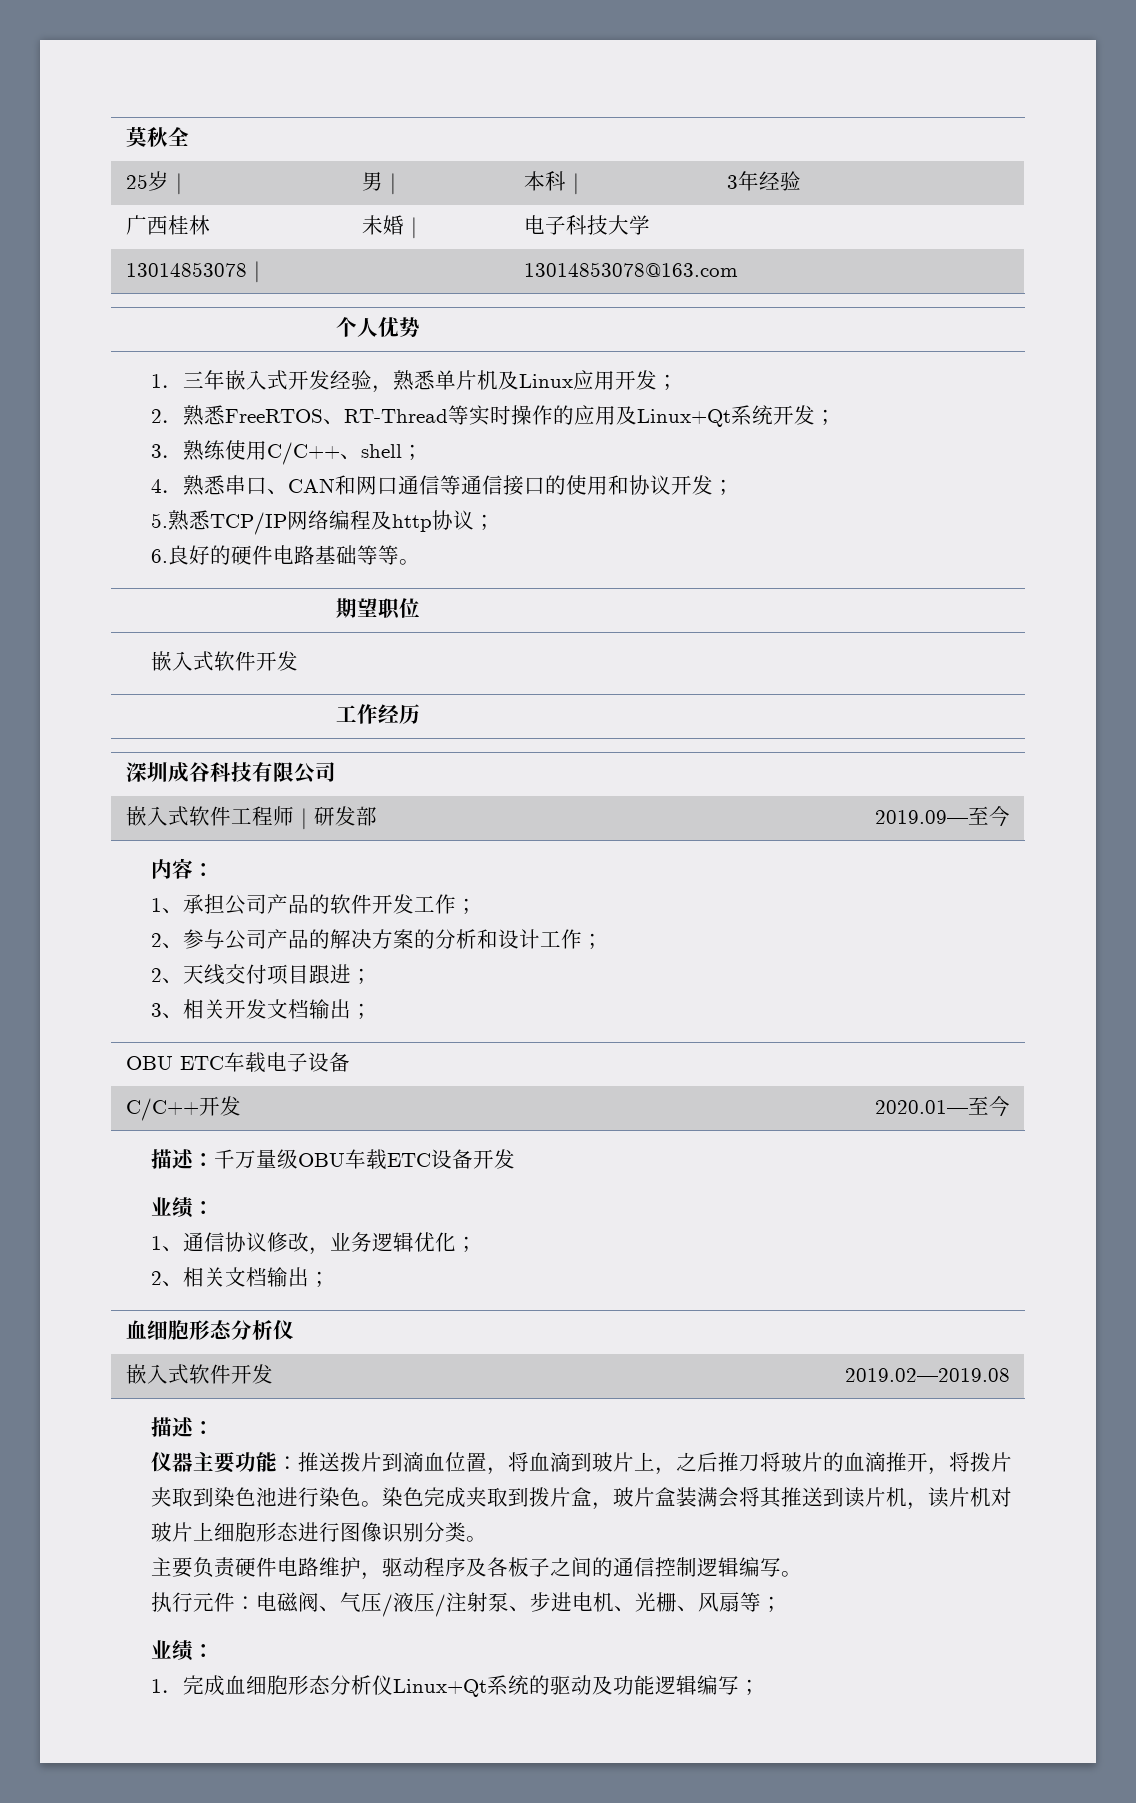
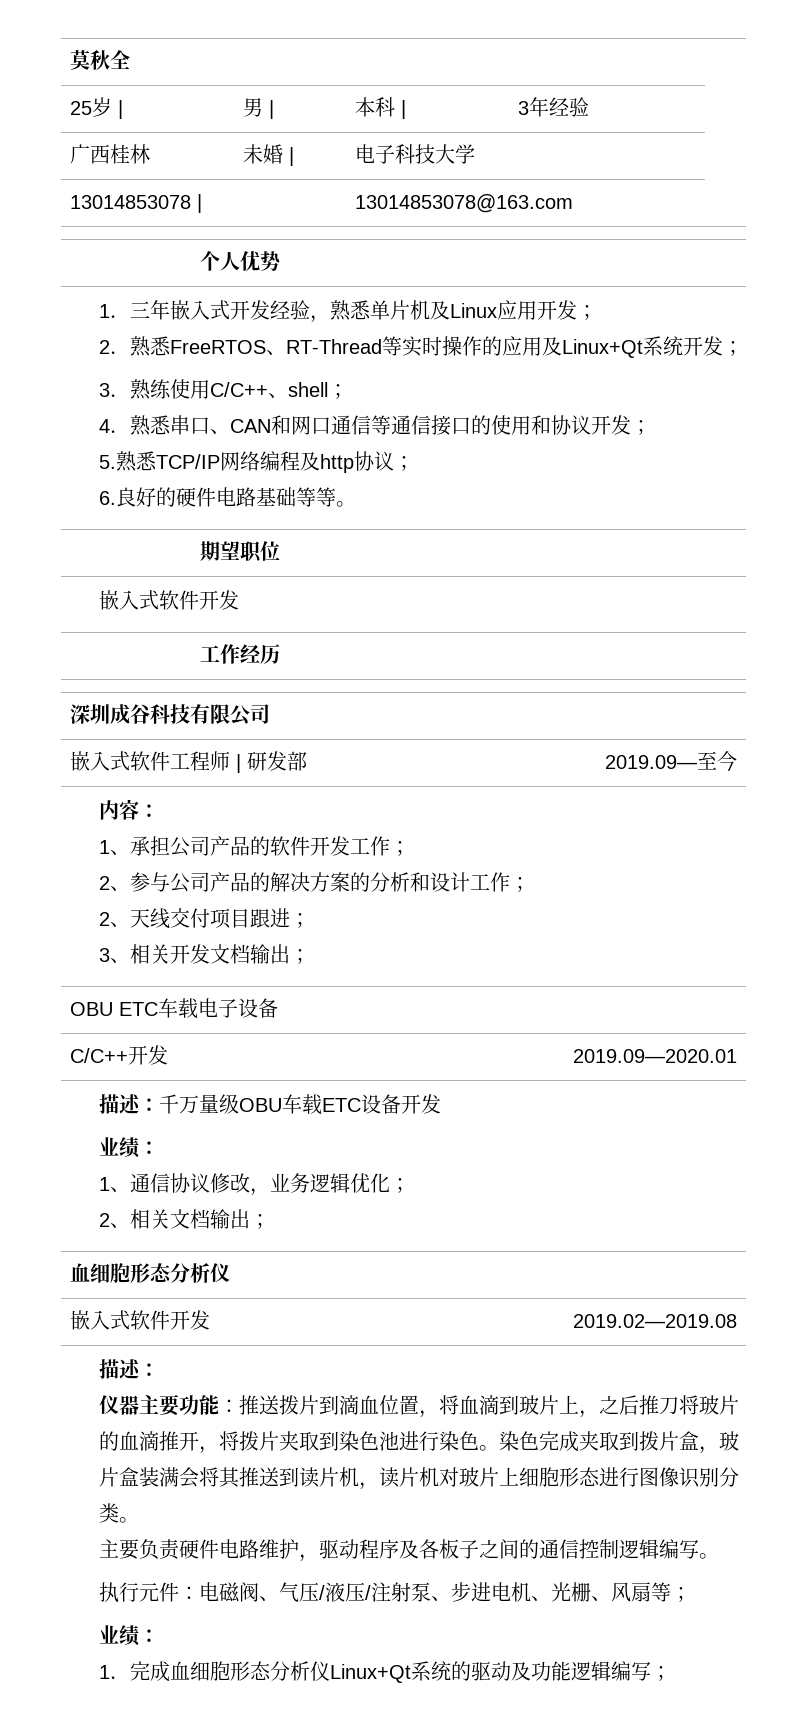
- C/C++开发 | 2020.01—至今
+ C/C++开发 | 2019.09—2020.01

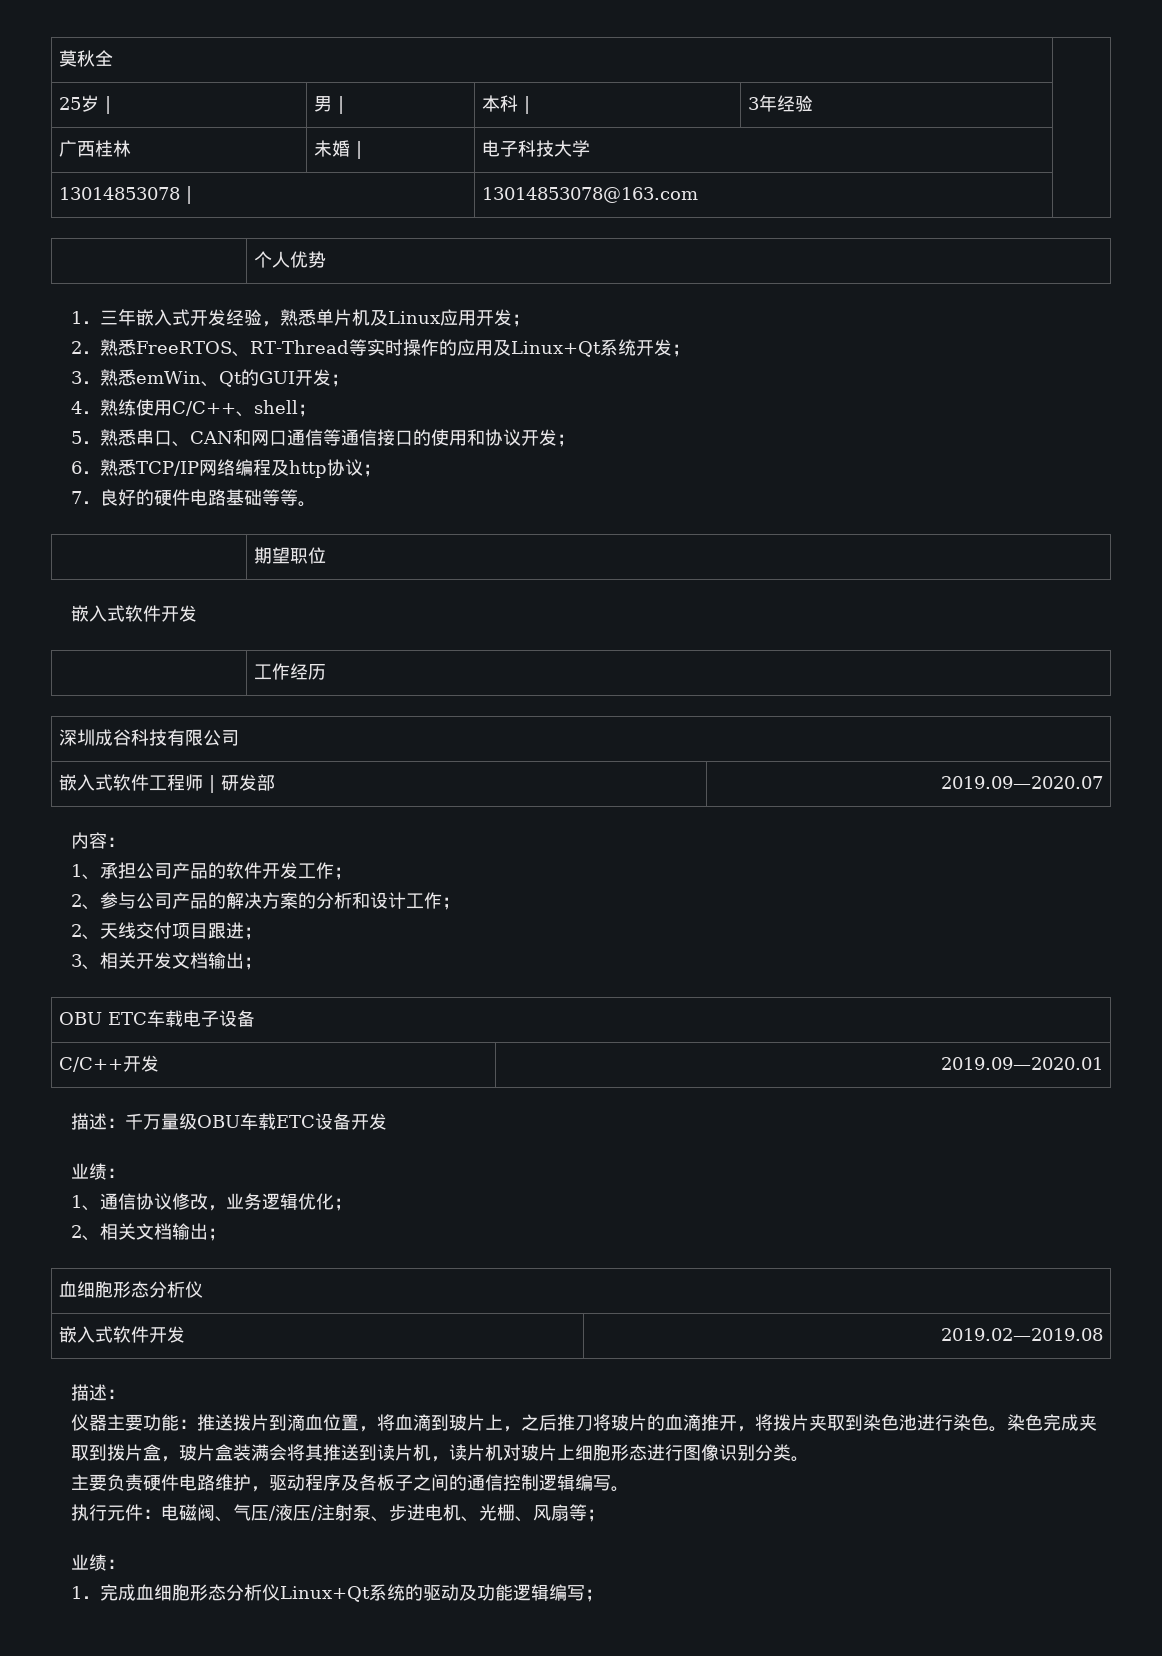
- 3．熟练使用C/C++、shell；
+ 3．熟悉emWin、Qt的GUI开发；
+ 4．熟练使用C/C++、shell；
- 4．熟悉串口、CAN和网口通信等通信接口的使用和协议开发；
+ 5．熟悉串口、CAN和网口通信等通信接口的使用和协议开发；
- 5.熟悉TCP/IP网络编程及http协议；
+ 6．熟悉TCP/IP网络编程及http协议；
- 6.良好的硬件电路基础等等。
+ 7．良好的硬件电路基础等等。
- 嵌入式软件工程师 | 研发部 | 2019.09—至今
+ 嵌入式软件工程师 | 研发部 | 2019.09—2020.07

